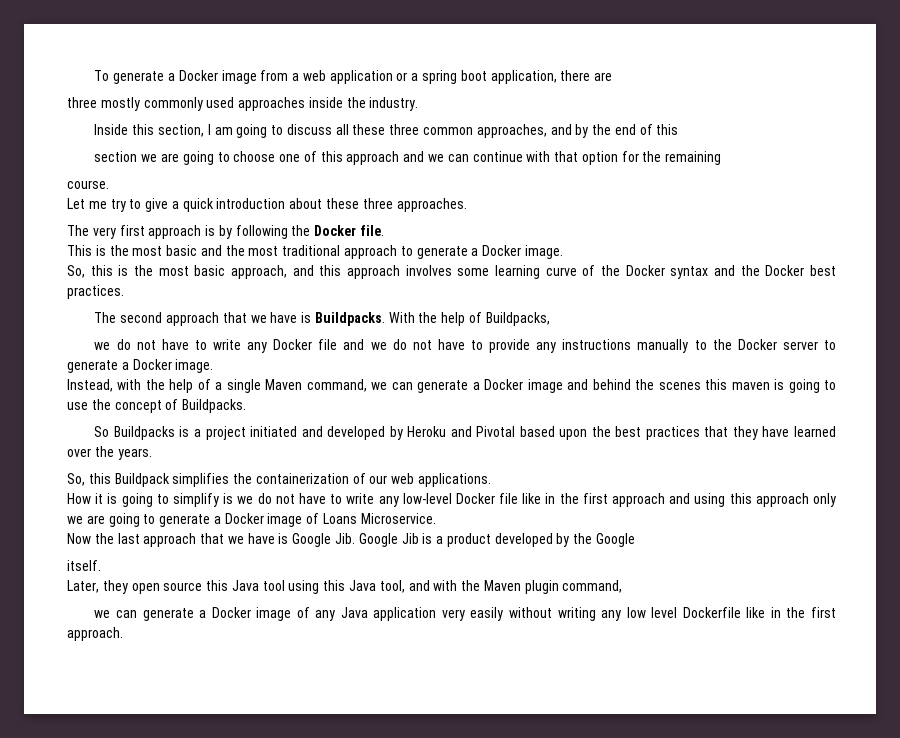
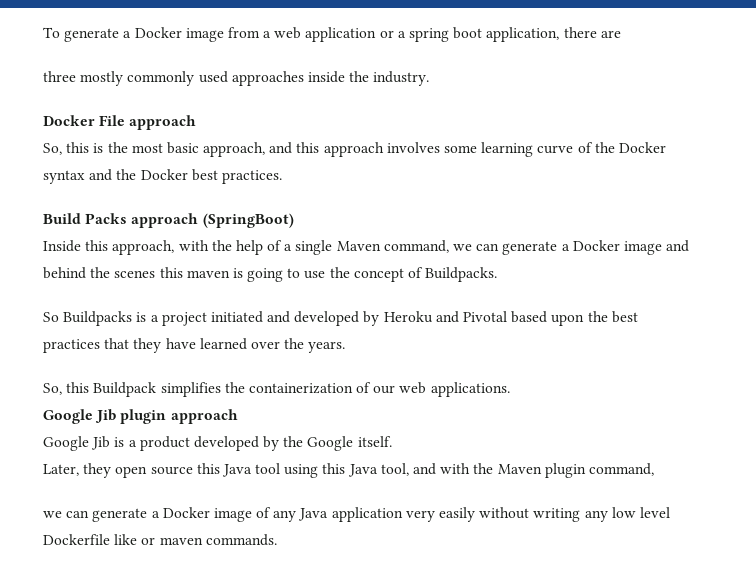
- Inside this section, I am going to discuss all these three common approaches, and by the end of this
- section we are going to choose one of this approach and we can continue with that option for the remaining
- course.
- Let me try to give a quick introduction about these three approaches.
- The very first approach is by following the Docker file.
- This is the most basic and the most traditional approach to generate a Docker image.
+ Docker File approach
- The second approach that we have is Buildpacks. With the help of Buildpacks,
- we do not have to write any Docker file and we do not have to provide any instructions manually to the Docker server to generate a Docker image.
- Instead, with the help of a single Maven command, we can generate a Docker image and behind the scenes this maven is going to use the concept of Buildpacks.
+ Build Packs approach (SpringBoot)
+ Inside this approach, with the help of a single Maven command, we can generate a Docker image and behind the scenes this maven is going to use the concept of Buildpacks.
- How it is going to simplify is we do not have to write any low-level Docker file like in the first approach and using this approach only we are going to generate a Docker image of Loans Microservice.
- Now the last approach that we have is Google Jib. Google Jib is a product developed by the Google
- itself.
+ Google Jib plugin approach
+ Google Jib is a product developed by the Google itself.
- we can generate a Docker image of any Java application very easily without writing any low level Dockerfile like in the first approach.
+ we can generate a Docker image of any Java application very easily without writing any low level Dockerfile like or maven commands.

